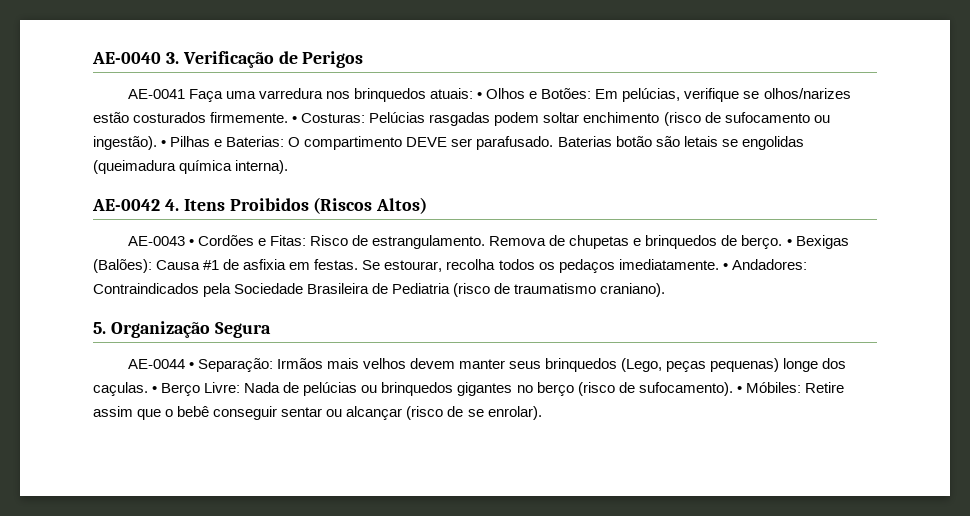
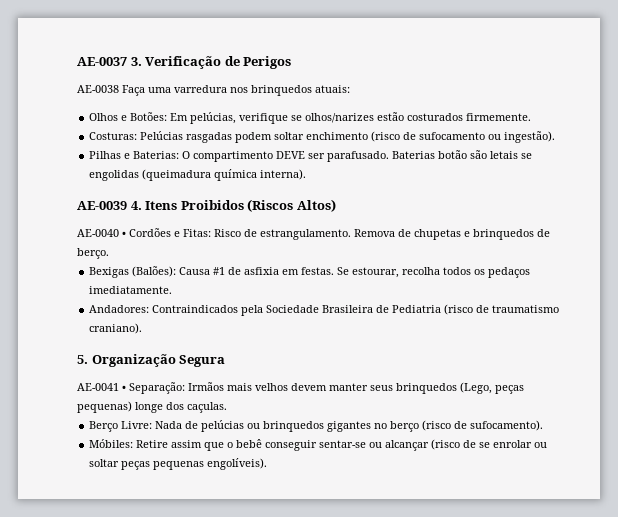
- AE-0040 3. Verificação de Perigos
+ AE-0037 3. Verificação de Perigos
- AE-0041 Faça uma varredura nos brinquedos atuais: • Olhos e Botões: Em pelúcias, verifique se olhos/narizes estão costurados firmemente. • Costuras: Pelúcias rasgadas podem soltar enchimento (risco de sufocamento ou ingestão). • Pilhas e Baterias: O compartimento DEVE ser parafusado.
+ AE-0038 Faça uma varredura nos brinquedos atuais:
+ Olhos e Botões: Em pelúcias, verifique se olhos/narizes estão costurados firmemente.
+ Costuras: Pelúcias rasgadas podem soltar enchimento (risco de sufocamento ou ingestão).
+ Pilhas e Baterias: O compartimento DEVE ser parafusado.
- AE-0042 4. Itens Proibidos (Riscos Altos)
+ AE-0039 4. Itens Proibidos (Riscos Altos)
- AE-0043 • Cordões e Fitas: Risco de estrangulamento.
+ AE-0040 • Cordões e Fitas: Risco de estrangulamento.
- Remova de chupetas e brinquedos de berço. • Bexigas (Balões): Causa #1 de asfixia em festas.
+ Remova de chupetas e brinquedos de berço.
+ Bexigas (Balões): Causa #1 de asfixia em festas.
- Se estourar, recolha todos os pedaços imediatamente. • Andadores: Contraindicados pela Sociedade Brasileira de Pediatria (risco de traumatismo craniano).
+ Se estourar, recolha todos os pedaços imediatamente.
+ Andadores: Contraindicados pela Sociedade Brasileira de Pediatria (risco de traumatismo craniano).
- AE-0044 • Separação: Irmãos mais velhos devem manter seus brinquedos (Lego, peças pequenas) longe dos caçulas. • Berço Livre: Nada de pelúcias ou brinquedos gigantes no berço (risco de sufocamento). • Móbiles: Retire assim que o bebê conseguir sentar ou alcançar (risco de se enrolar).
+ AE-0041 • Separação: Irmãos mais velhos devem manter seus brinquedos (Lego, peças pequenas) longe dos caçulas.
+ Berço Livre: Nada de pelúcias ou brinquedos gigantes no berço (risco de sufocamento).
+ Móbiles: Retire assim que o bebê conseguir sentar-se ou alcançar (risco de se enrolar ou soltar peças pequenas engolíveis).

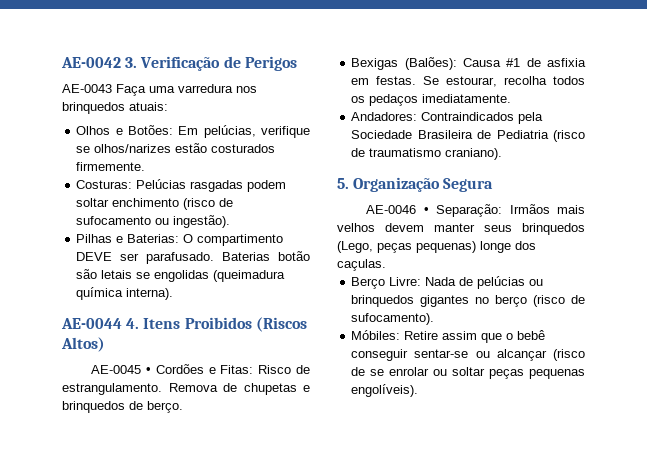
- AE-0037 3. Verificação de Perigos
+ AE-0042 3. Verificação de Perigos
- AE-0038 Faça uma varredura nos brinquedos atuais:
+ AE-0043 Faça uma varredura nos brinquedos atuais:
- AE-0039 4. Itens Proibidos (Riscos Altos)
+ AE-0044 4. Itens Proibidos (Riscos Altos)
- AE-0040 • Cordões e Fitas: Risco de estrangulamento.
+ AE-0045 • Cordões e Fitas: Risco de estrangulamento.
- AE-0041 • Separação: Irmãos mais velhos devem manter seus brinquedos (Lego, peças pequenas) longe dos caçulas.
+ AE-0046 • Separação: Irmãos mais velhos devem manter seus brinquedos (Lego, peças pequenas) longe dos caçulas.

